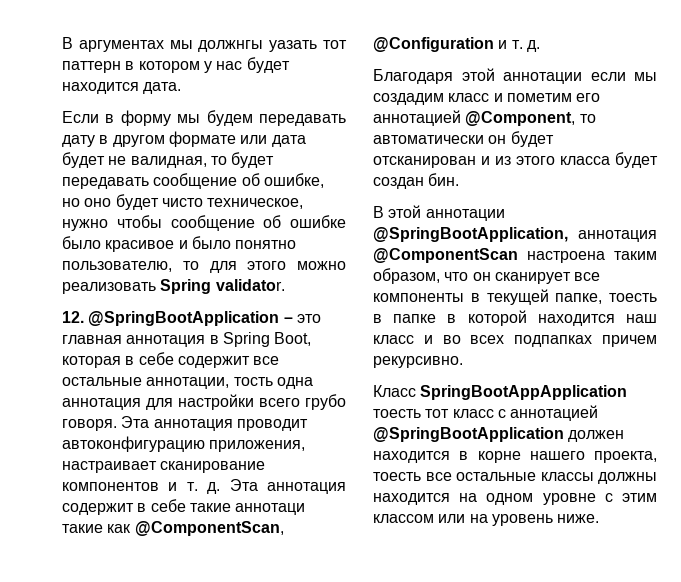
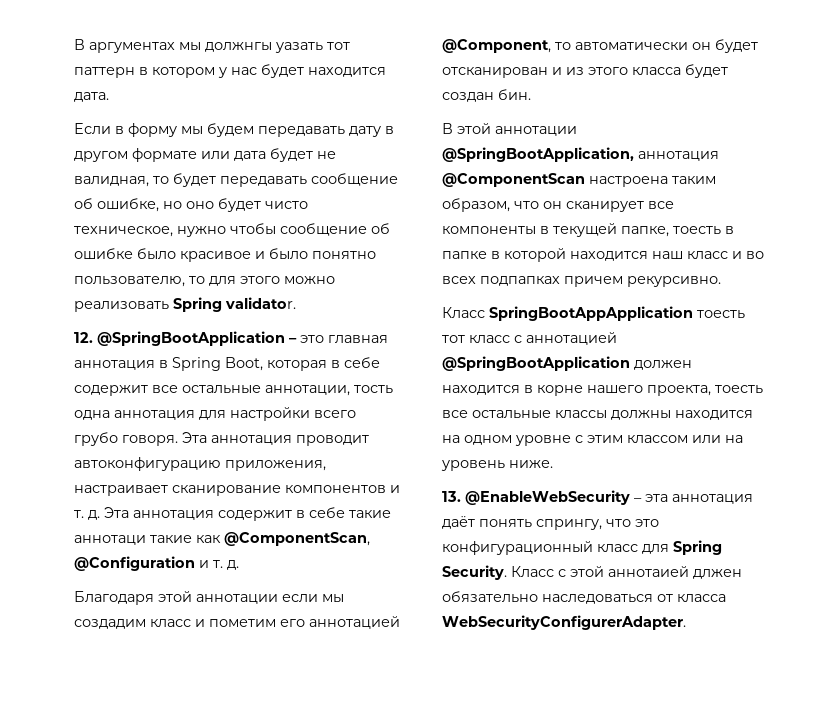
+ 13. @EnableWebSecurity – эта аннотация даёт понять спрингу, что это конфигурационный класс для Spring Security. Класс с этой аннотаией длжен обязательно наследоваться от класса WebSecurityConfigurerAdapter.

